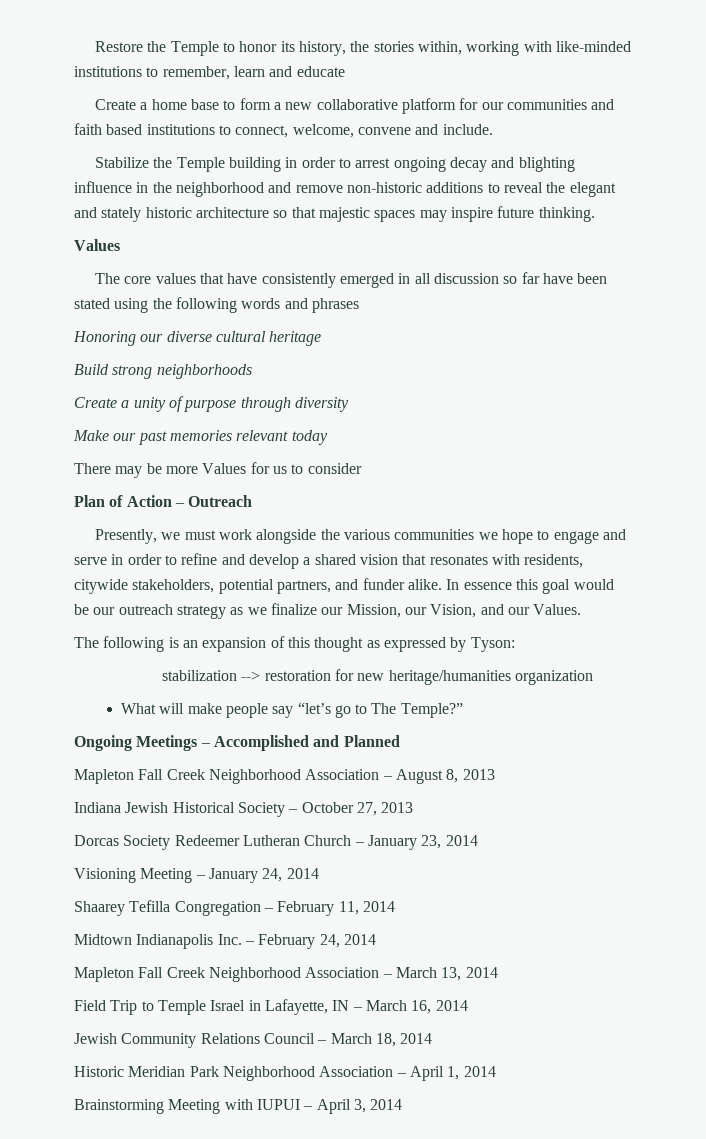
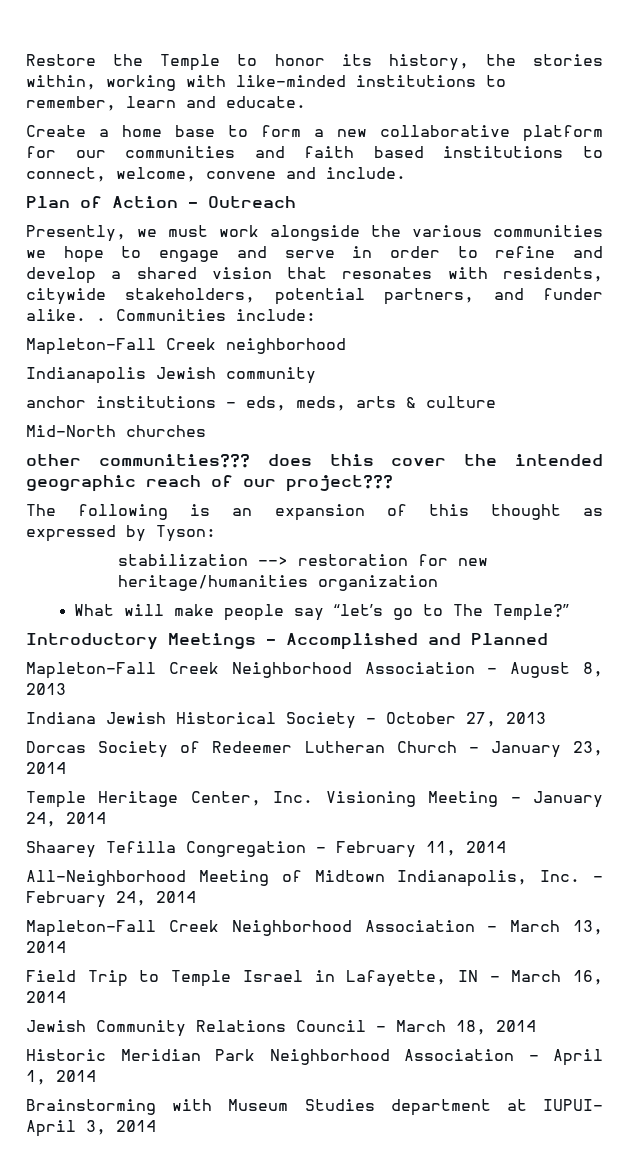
- Restore the Temple to honor its history, the stories within, working with like-minded institutions to remember, learn and educate
+ Restore the Temple to honor its history, the stories within, working with like-minded institutions to remember, learn and educate.
- Stabilize the Temple building in order to arrest ongoing decay and blighting influence in the neighborhood and remove non-historic additions to reveal the elegant and stately historic architecture so that majestic spaces may inspire future thinking.
- Values
- The core values that have consistently emerged in all discussion so far have been stated using the following words and phrases
- Honoring our diverse cultural heritage
- Build strong neighborhoods
- Create a unity of purpose through diversity
- Make our past memories relevant today
- There may be more Values for us to consider
- Presently, we must work alongside the various communities we hope to engage and serve in order to refine and develop a shared vision that resonates with residents, citywide stakeholders, potential partners, and funder alike. In essence this goal would be our outreach strategy as we finalize our Mission, our Vision, and our Values.
+ Presently, we must work alongside the various communities we hope to engage and serve in order to refine and develop a shared vision that resonates with residents, citywide stakeholders, potential partners, and funder alike. . Communities include:
+ Mapleton-Fall Creek neighborhood
+ Indianapolis Jewish community
+ anchor institutions – eds, meds, arts & culture
+ Mid-North churches
+ other communities??? does this cover the intended geographic reach of our project???
- Ongoing Meetings – Accomplished and Planned
+ Introductory Meetings – Accomplished and Planned
- Mapleton Fall Creek Neighborhood Association – August 8, 2013
+ Mapleton-Fall Creek Neighborhood Association – August 8, 2013
- Dorcas Society Redeemer Lutheran Church – January 23, 2014
+ Dorcas Society of Redeemer Lutheran Church – January 23, 2014
- Visioning Meeting – January 24, 2014
+ Temple Heritage Center, Inc. Visioning Meeting – January 24, 2014
- Midtown Indianapolis Inc. – February 24, 2014
+ All-Neighborhood Meeting of Midtown Indianapolis, Inc. – February 24, 2014
- Mapleton Fall Creek Neighborhood Association – March 13, 2014
+ Mapleton-Fall Creek Neighborhood Association – March 13, 2014
- Brainstorming Meeting with IUPUI – April 3, 2014
+ Brainstorming with Museum Studies department at IUPUI– April 3, 2014

